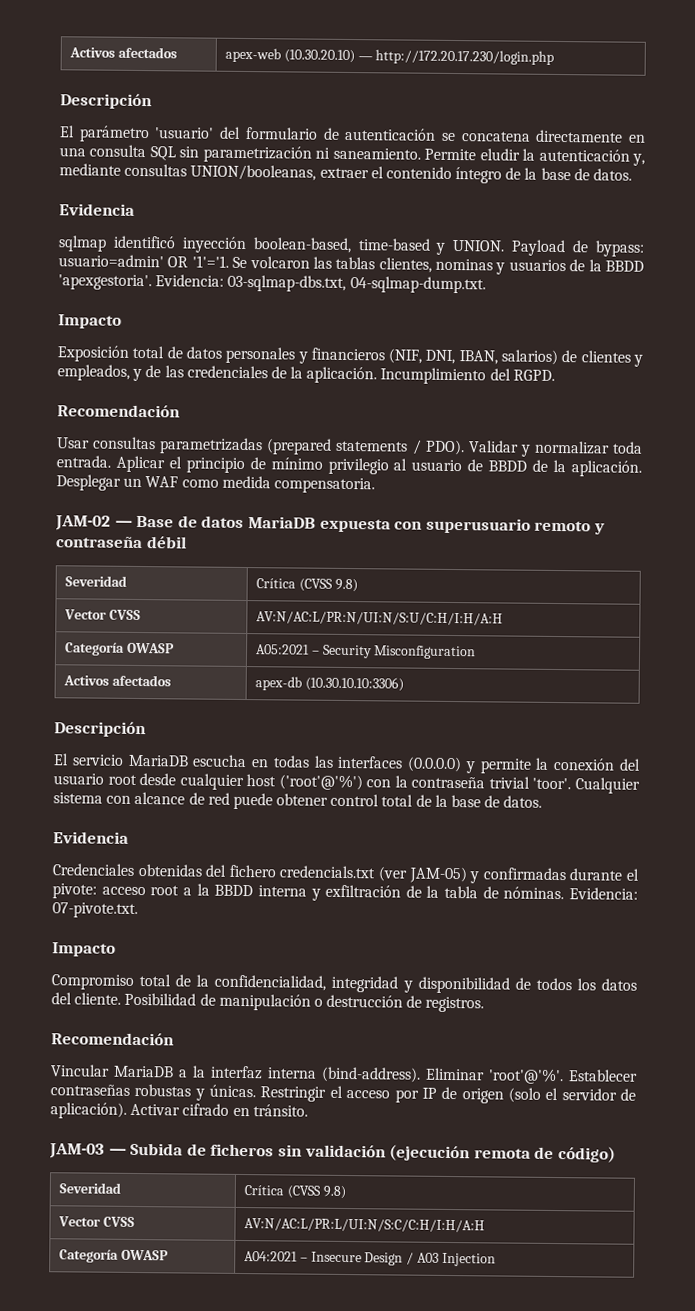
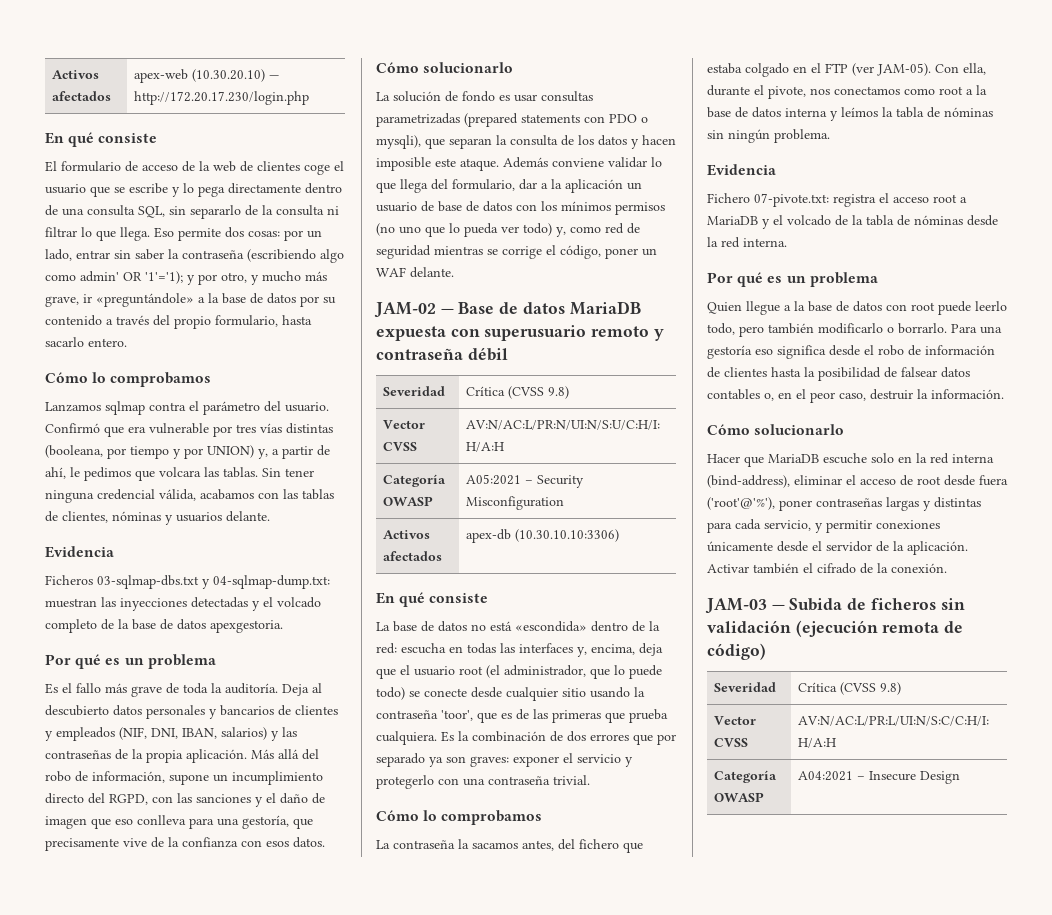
  Activos afectados | apex-web (10.30.20.10) — http://172.20.17.230/login.php
- Descripción
- El parámetro 'usuario' del formulario de autenticación se concatena directamente en una consulta SQL sin parametrización ni saneamiento. Permite eludir la autenticación y, mediante consultas UNION/booleanas, extraer el contenido íntegro de la base de datos.
+ En qué consiste
+ El formulario de acceso de la web de clientes coge el usuario que se escribe y lo pega directamente dentro de una consulta SQL, sin separarlo de la consulta ni filtrar lo que llega. Eso permite dos cosas: por un lado, entrar sin saber la contraseña (escribiendo algo como admin' OR '1'='1); y por otro, y mucho más grave, ir «preguntándole» a la base de datos por su contenido a través del propio formulario, hasta sacarlo entero.
+ Cómo lo comprobamos
+ Lanzamos sqlmap contra el parámetro del usuario. Confirmó que era vulnerable por tres vías distintas (booleana, por tiempo y por UNION) y, a partir de ahí, le pedimos que volcara las tablas. Sin tener ninguna credencial válida, acabamos con las tablas de clientes, nóminas y usuarios delante.
  Evidencia
- sqlmap identificó inyección boolean-based, time-based y UNION. Payload de bypass: usuario=admin' OR '1'='1. Se volcaron las tablas clientes, nominas y usuarios de la BBDD 'apexgestoria'. Evidencia: 03-sqlmap-dbs.txt, 04-sqlmap-dump.txt.
- Impacto
- Exposición total de datos personales y financieros (NIF, DNI, IBAN, salarios) de clientes y empleados, y de las credenciales de la aplicación. Incumplimiento del RGPD.
- Recomendación
- Usar consultas parametrizadas (prepared statements / PDO). Validar y normalizar toda entrada. Aplicar el principio de mínimo privilegio al usuario de BBDD de la aplicación. Desplegar un WAF como medida compensatoria.
+ Ficheros 03-sqlmap-dbs.txt y 04-sqlmap-dump.txt: muestran las inyecciones detectadas y el volcado completo de la base de datos apexgestoria.
+ Por qué es un problema
+ Es el fallo más grave de toda la auditoría. Deja al descubierto datos personales y bancarios de clientes y empleados (NIF, DNI, IBAN, salarios) y las contraseñas de la propia aplicación. Más allá del robo de información, supone un incumplimiento directo del RGPD, con las sanciones y el daño de imagen que eso conlleva para una gestoría, que precisamente vive de la confianza con esos datos.
+ Cómo solucionarlo
+ La solución de fondo es usar consultas parametrizadas (prepared statements con PDO o mysqli), que separan la consulta de los datos y hacen imposible este ataque. Además conviene validar lo que llega del formulario, dar a la aplicación un usuario de base de datos con los mínimos permisos (no uno que lo pueda ver todo) y, como red de seguridad mientras se corrige el código, poner un WAF delante.
  Activos afectados | apex-db (10.30.10.10:3306)
- Descripción
- El servicio MariaDB escucha en todas las interfaces (0.0.0.0) y permite la conexión del usuario root desde cualquier host ('root'@'%') con la contraseña trivial 'toor'. Cualquier sistema con alcance de red puede obtener control total de la base de datos.
+ En qué consiste
+ La base de datos no está «escondida» dentro de la red: escucha en todas las interfaces y, encima, deja que el usuario root (el administrador, que lo puede todo) se conecte desde cualquier sitio usando la contraseña 'toor', que es de las primeras que prueba cualquiera. Es la combinación de dos errores que por separado ya son graves: exponer el servicio y protegerlo con una contraseña trivial.
+ Cómo lo comprobamos
+ La contraseña la sacamos antes, del fichero que estaba colgado en el FTP (ver JAM-05). Con ella, durante el pivote, nos conectamos como root a la base de datos interna y leímos la tabla de nóminas sin ningún problema.
  Evidencia
- Credenciales obtenidas del fichero credencials.txt (ver JAM-05) y confirmadas durante el pivote: acceso root a la BBDD interna y exfiltración de la tabla de nóminas. Evidencia: 07-pivote.txt.
- Impacto
- Compromiso total de la confidencialidad, integridad y disponibilidad de todos los datos del cliente. Posibilidad de manipulación o destrucción de registros.
- Recomendación
- Vincular MariaDB a la interfaz interna (bind-address). Eliminar 'root'@'%'. Establecer contraseñas robustas y únicas. Restringir el acceso por IP de origen (solo el servidor de aplicación). Activar cifrado en tránsito.
+ Fichero 07-pivote.txt: registra el acceso root a MariaDB y el volcado de la tabla de nóminas desde la red interna.
+ Por qué es un problema
+ Quien llegue a la base de datos con root puede leerlo todo, pero también modificarlo o borrarlo. Para una gestoría eso significa desde el robo de información de clientes hasta la posibilidad de falsear datos contables o, en el peor caso, destruir la información.
+ Cómo solucionarlo
+ Hacer que MariaDB escuche solo en la red interna (bind-address), eliminar el acceso de root desde fuera ('root'@'%'), poner contraseñas largas y distintas para cada servicio, y permitir conexiones únicamente desde el servidor de la aplicación. Activar también el cifrado de la conexión.
- Categoría OWASP | A04:2021 – Insecure Design / A03 Injection
+ Categoría OWASP | A04:2021 – Insecure Design

